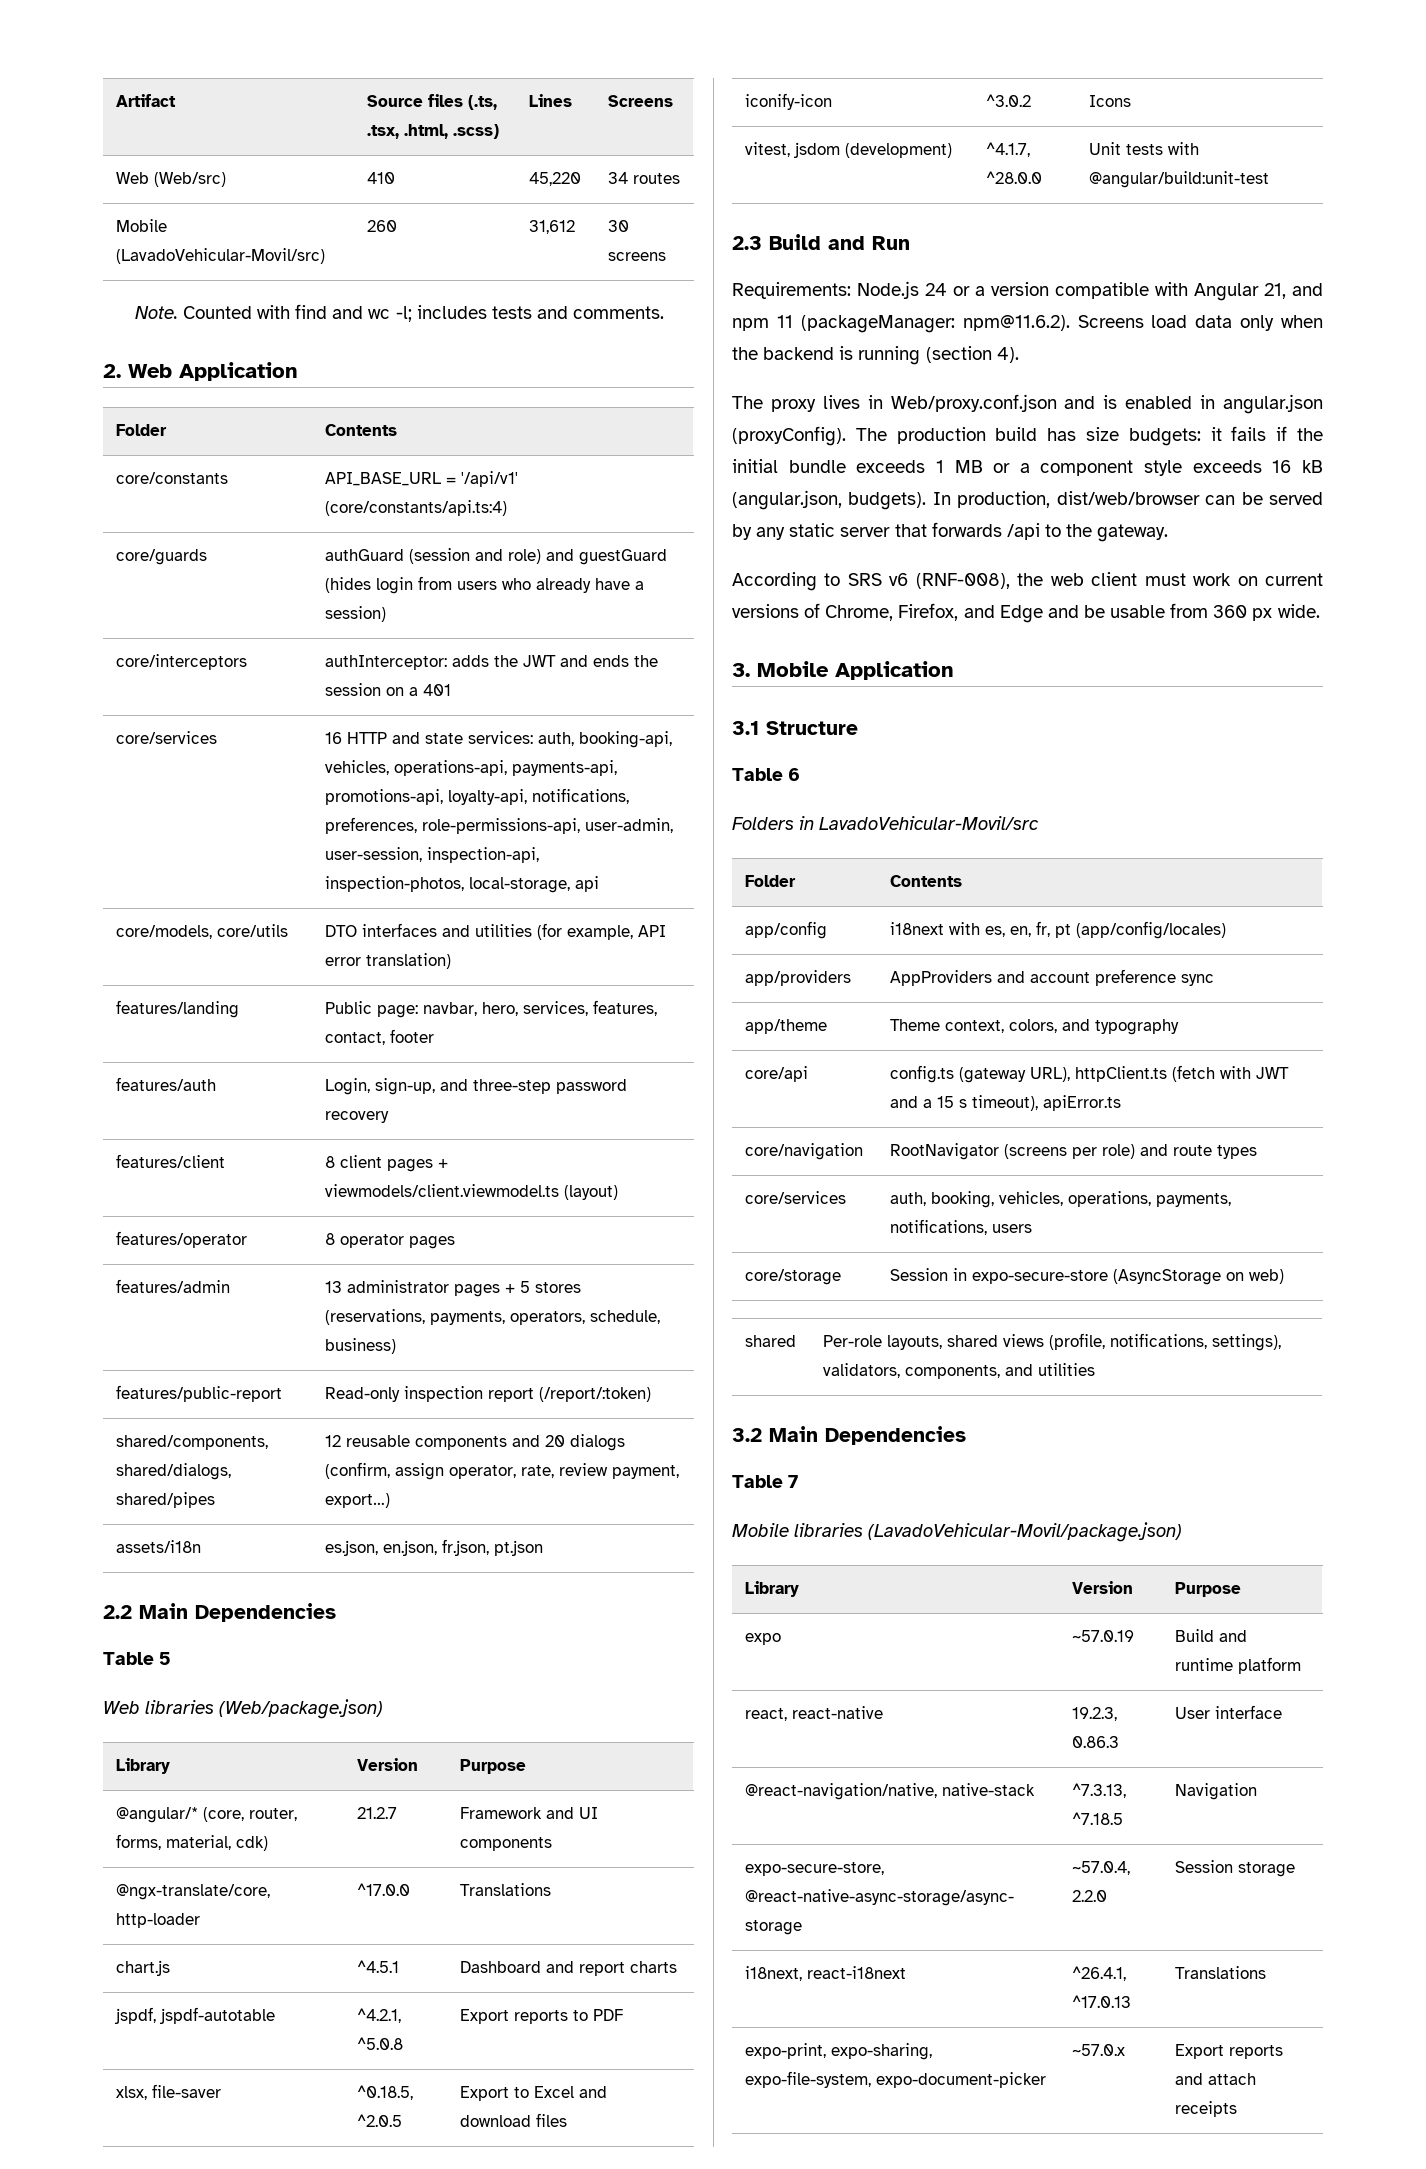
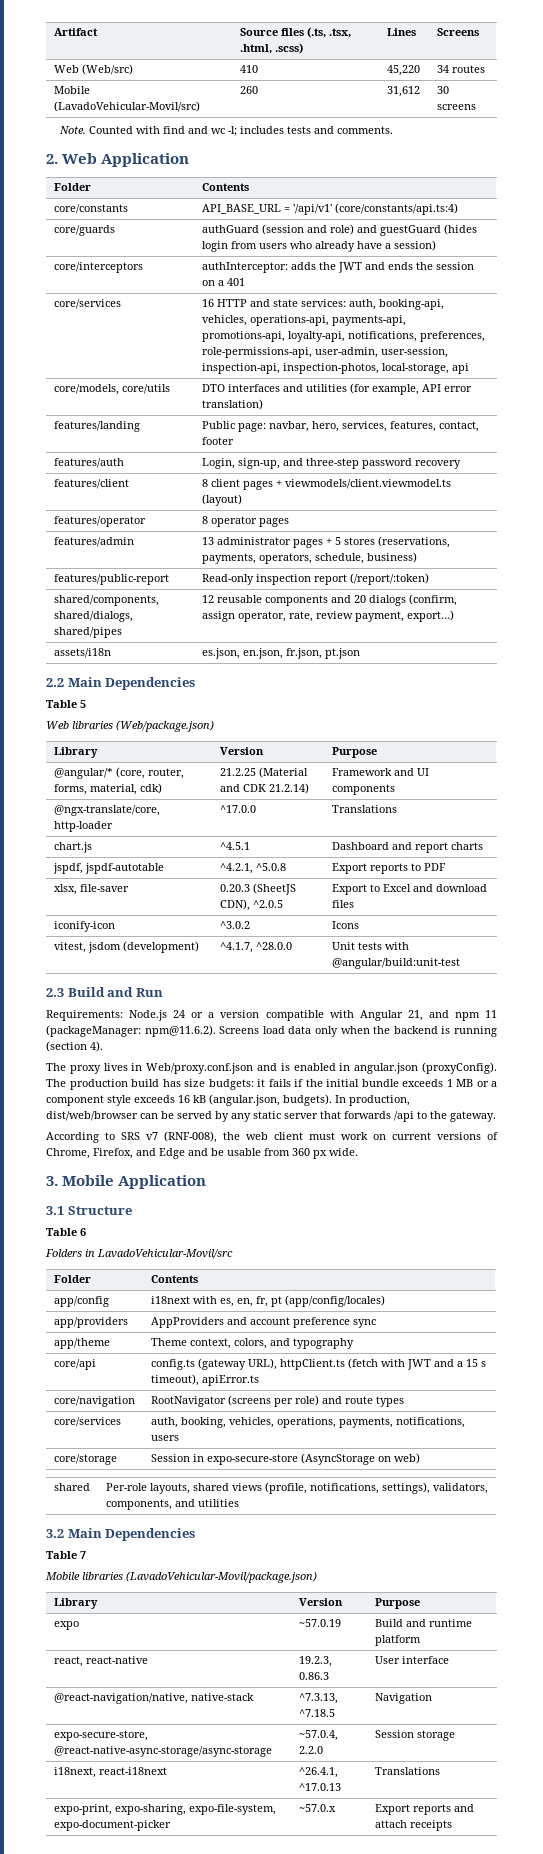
- @angular/* (core, router, forms, material, cdk) | 21.2.7 | Framework and UI components
+ @angular/* (core, router, forms, material, cdk) | 21.2.25 (Material and CDK 21.2.14) | Framework and UI components
- xlsx, file-saver | ^0.18.5, ^2.0.5 | Export to Excel and download files
+ xlsx, file-saver | 0.20.3 (SheetJS CDN), ^2.0.5 | Export to Excel and download files
- According to SRS v6 (RNF-008), the web client must work on current versions of Chrome, Firefox, and Edge and be usable from 360 px wide.
+ According to SRS v7 (RNF-008), the web client must work on current versions of Chrome, Firefox, and Edge and be usable from 360 px wide.

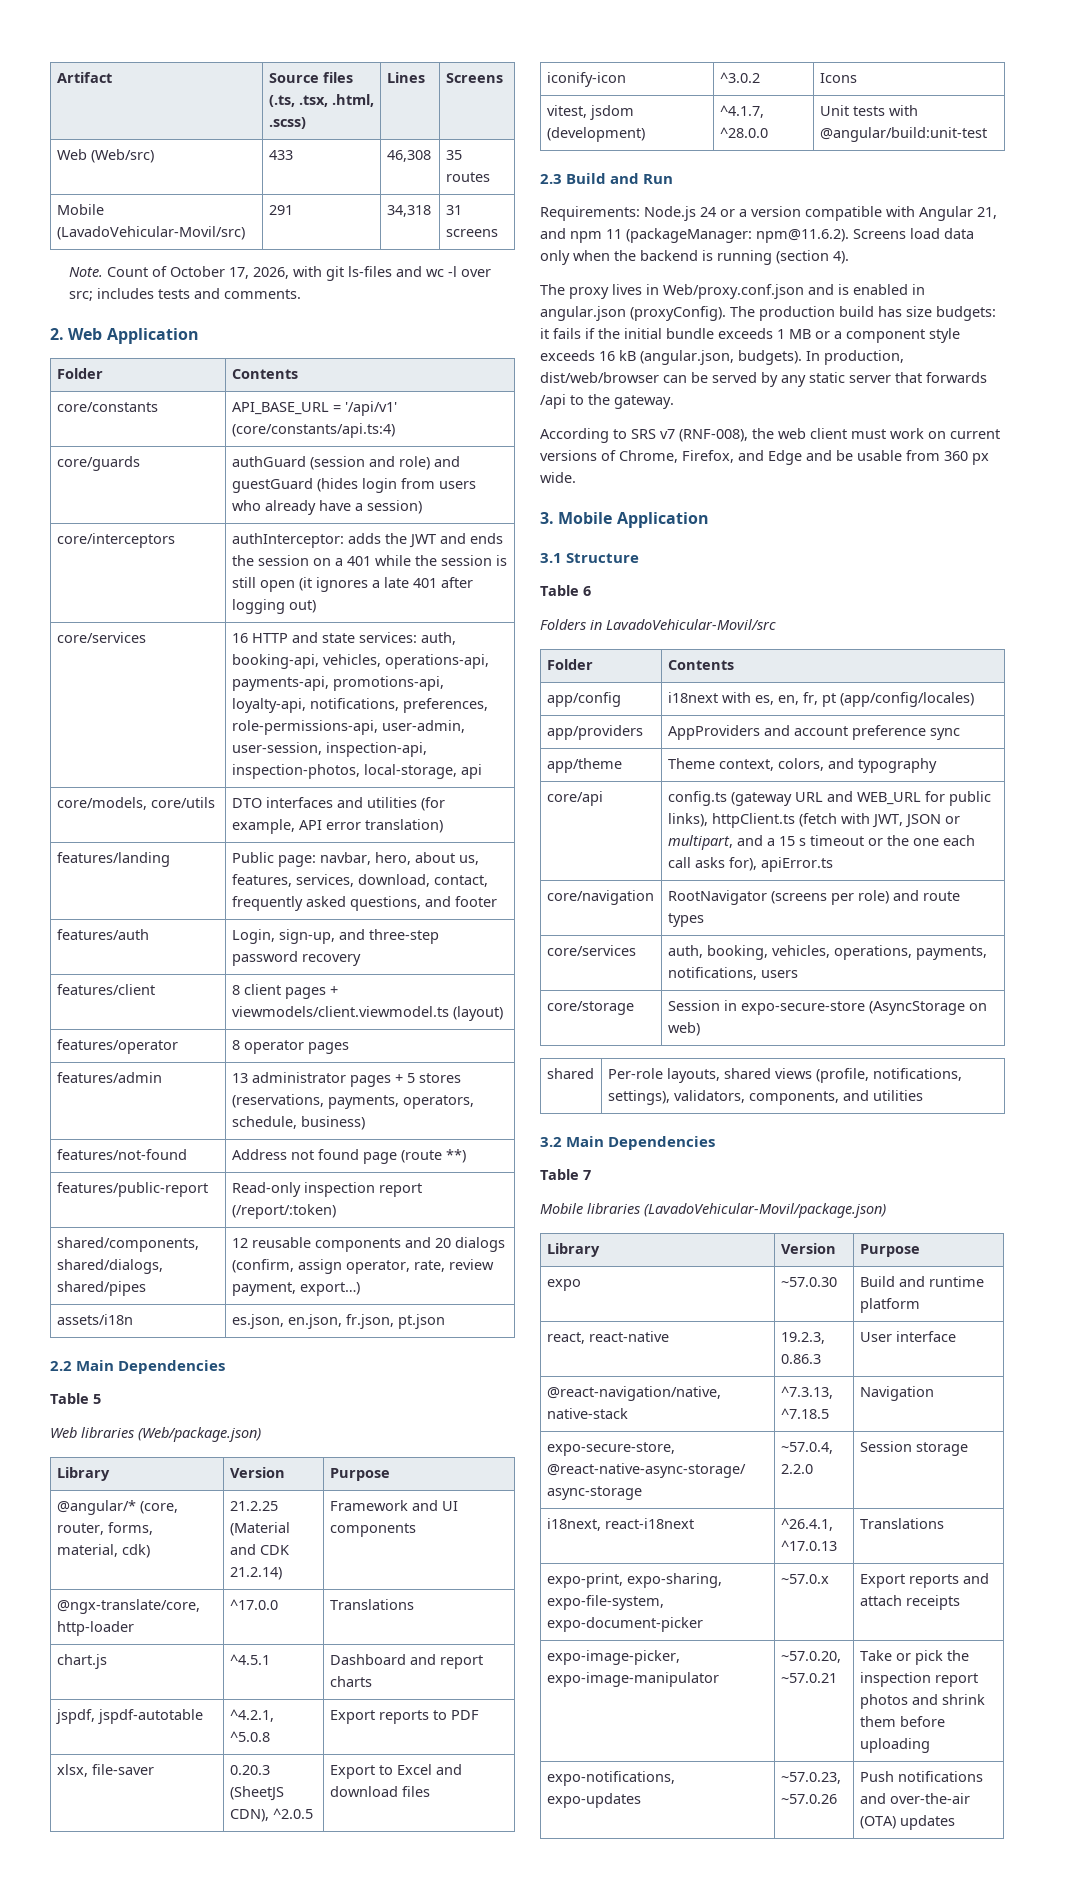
- Web (Web/src) | 410 | 45,220 | 34 routes
+ Web (Web/src) | 433 | 46,308 | 35 routes
- Mobile (LavadoVehicular-Movil/src) | 260 | 31,612 | 30 screens
+ Mobile (LavadoVehicular-Movil/src) | 291 | 34,318 | 31 screens
- Counted with find and wc -l; includes tests and comments.
+ Count of October 17, 2026, with git ls-files and wc -l over src; includes tests and comments.
- core/interceptors | authInterceptor: adds the JWT and ends the session on a 401
+ core/interceptors | authInterceptor: adds the JWT and ends the session on a 401 while the session is still open (it ignores a late 401 after logging out)
- features/landing | Public page: navbar, hero, services, features, contact, footer
+ features/landing | Public page: navbar, hero, about us, features, services, download, contact, frequently asked questions, and footer
+ features/not-found | Address not found page (route **)
- core/api | config.ts (gateway URL), httpClient.ts (fetch with JWT and a 15 s timeout), apiError.ts
+ core/api | config.ts (gateway URL and WEB_URL for public links), httpClient.ts (fetch with JWT, JSON or multipart, and a 15 s timeout or the one each call asks for), apiError.ts
- expo | ~57.0.19 | Build and runtime platform
+ expo | ~57.0.30 | Build and runtime platform
+ expo-image-picker, expo-image-manipulator | ~57.0.20, ~57.0.21 | Take or pick the inspection report photos and shrink them before uploading
+ expo-notifications, expo-updates | ~57.0.23, ~57.0.26 | Push notifications and over-the-air (OTA) updates

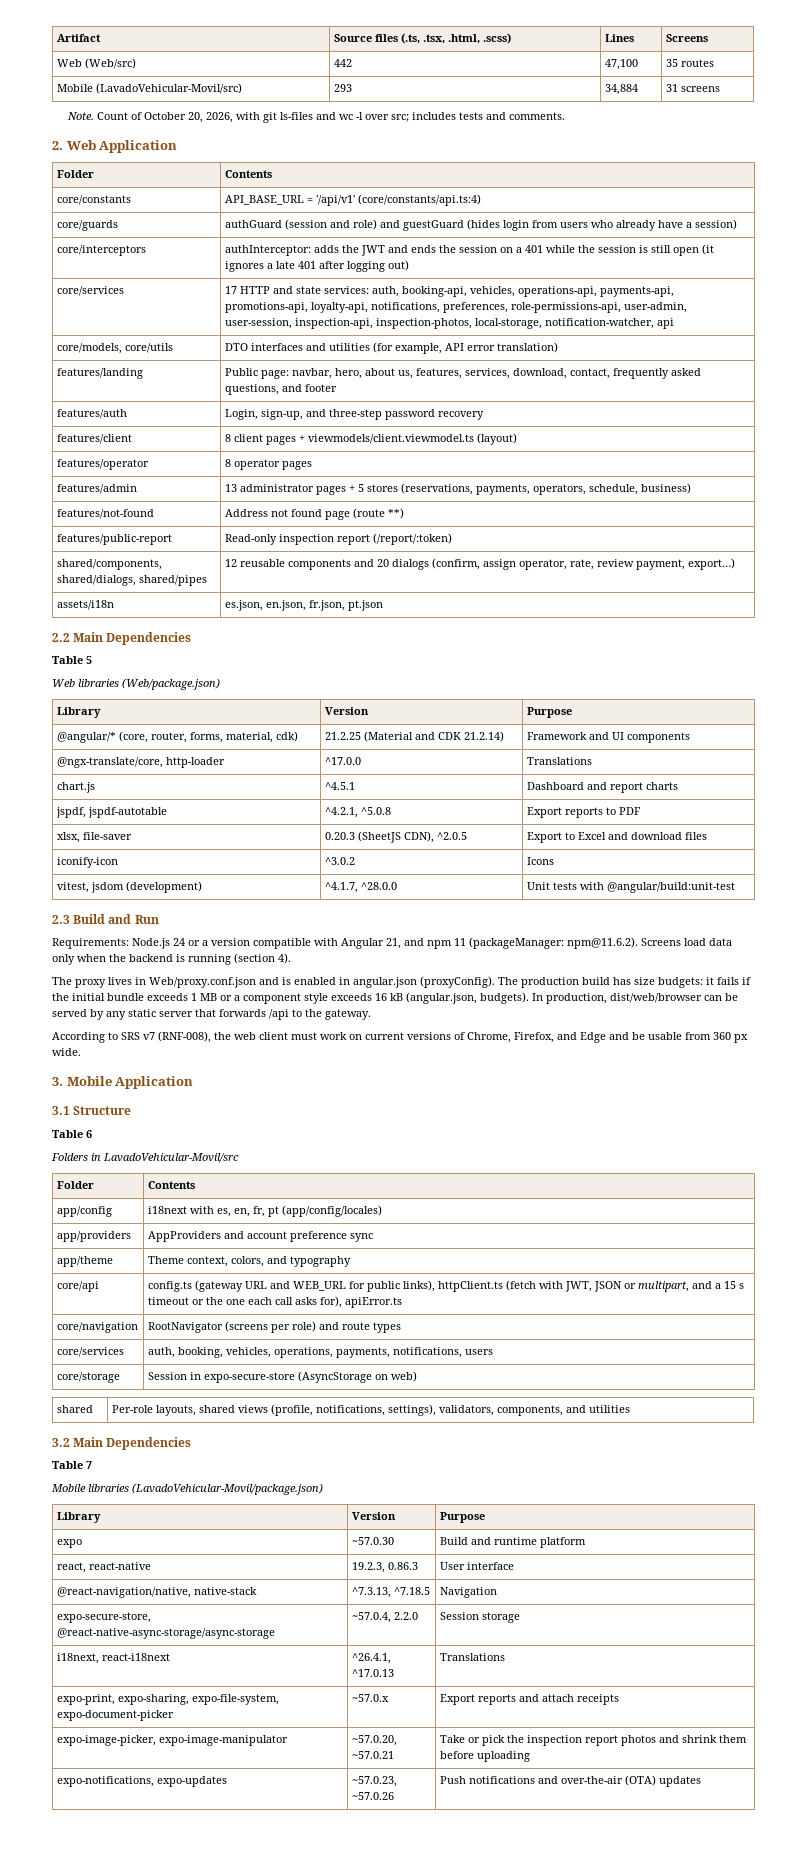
- Web (Web/src) | 433 | 46,308 | 35 routes
+ Web (Web/src) | 442 | 47,100 | 35 routes
- Mobile (LavadoVehicular-Movil/src) | 291 | 34,318 | 31 screens
+ Mobile (LavadoVehicular-Movil/src) | 293 | 34,884 | 31 screens
- Count of October 17, 2026, with git ls-files and wc -l over src; includes tests and comments.
+ Count of October 20, 2026, with git ls-files and wc -l over src; includes tests and comments.
- core/services | 16 HTTP and state services: auth, booking-api, vehicles, operations-api, payments-api, promotions-api, loyalty-api, notifications, preferences, role-permissions-api, user-admin, user-session, inspection-api, inspection-photos, local-storage, api
+ core/services | 17 HTTP and state services: auth, booking-api, vehicles, operations-api, payments-api, promotions-api, loyalty-api, notifications, preferences, role-permissions-api, user-admin, user-session, inspection-api, inspection-photos, local-storage, notification-watcher, api

